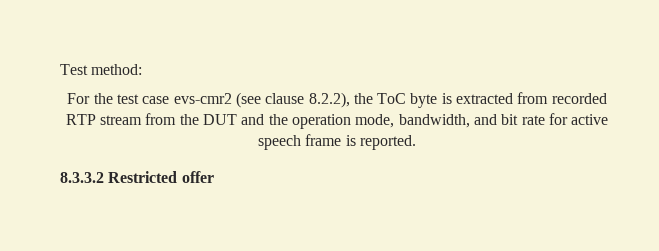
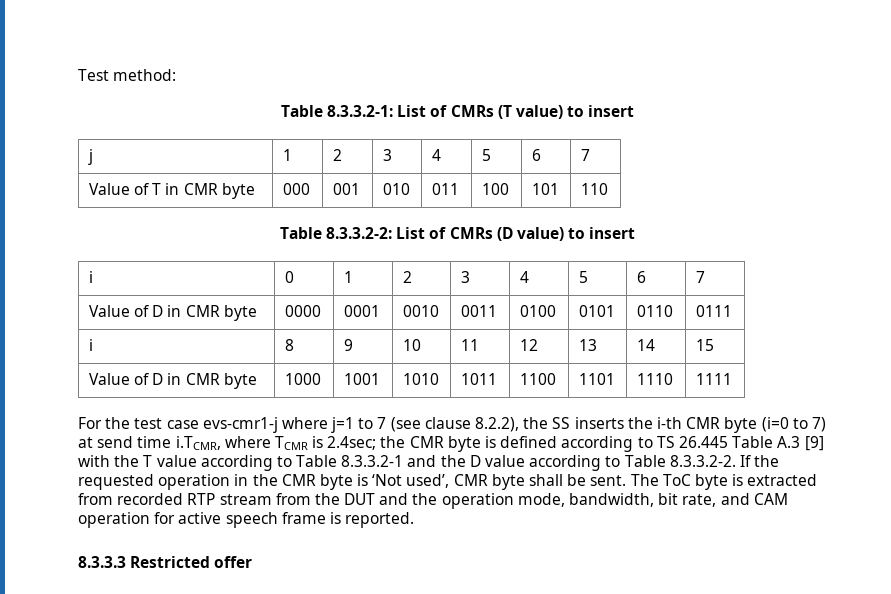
- For the test case evs-cmr2 (see clause 8.2.2), the ToC byte is extracted from recorded RTP stream from the DUT and the operation mode, bandwidth, and bit rate for active speech frame is reported.
+ Table 8.3.3.2-1: List of CMRs (T value) to insert
+ j | 1 | 2 | 3 | 4 | 5 | 6 | 7
+ Value of T in CMR byte | 000 | 001 | 010 | 011 | 100 | 101 | 110
+ Table 8.3.3.2-2: List of CMRs (D value) to insert
+ i | 0 | 1 | 2 | 3 | 4 | 5 | 6 | 7
+ Value of D in CMR byte | 0000 | 0001 | 0010 | 0011 | 0100 | 0101 | 0110 | 0111
+ i | 8 | 9 | 10 | 11 | 12 | 13 | 14 | 15
+ Value of D in CMR byte | 1000 | 1001 | 1010 | 1011 | 1100 | 1101 | 1110 | 1111
+ For the test case evs-cmr1-j where j=1 to 7 (see clause 8.2.2), the SS inserts the i-th CMR byte (i=0 to 7) at send time i.TCMR, where TCMR is 2.4sec; the CMR byte is defined according to TS 26.445 Table A.3 [9] with the T value according to Table 8.3.3.2-1 and the D value according to Table 8.3.3.2-2. If the requested operation in the CMR byte is ‘Not used’, CMR byte shall be sent. The ToC byte is extracted from recorded RTP stream from the DUT and the operation mode, bandwidth, bit rate, and CAM operation for active speech frame is reported.
- 8.3.3.2 Restricted offer
+ 8.3.3.3 Restricted offer

